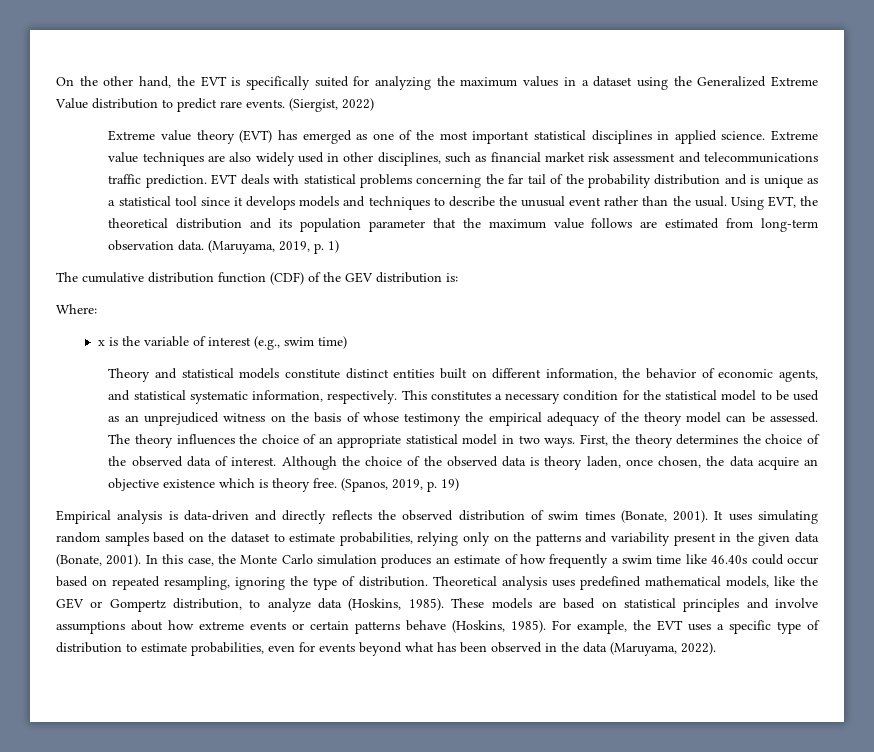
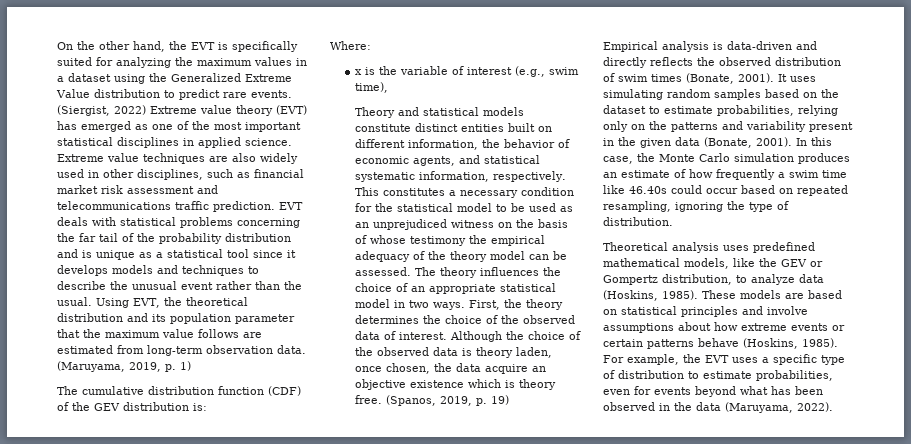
- (Siergist, 2022)
- Extreme value theory (EVT) has emerged as one of the most important statistical disciplines in applied science.
+ (Siergist, 2022) Extreme value theory (EVT) has emerged as one of the most important statistical disciplines in applied science.
- x is the variable of interest (e.g., swim time)
+ x is the variable of interest (e.g., swim time),
- In this case, the Monte Carlo simulation produces an estimate of how frequently a swim time like 46.40s could occur based on repeated resampling, ignoring the type of distribution. Theoretical analysis uses predefined mathematical models, like the GEV or Gompertz distribution, to analyze data (Hoskins, 1985).
+ In this case, the Monte Carlo simulation produces an estimate of how frequently a swim time like 46.40s could occur based on repeated resampling, ignoring the type of distribution.
+ Theoretical analysis uses predefined mathematical models, like the GEV or Gompertz distribution, to analyze data (Hoskins, 1985).

